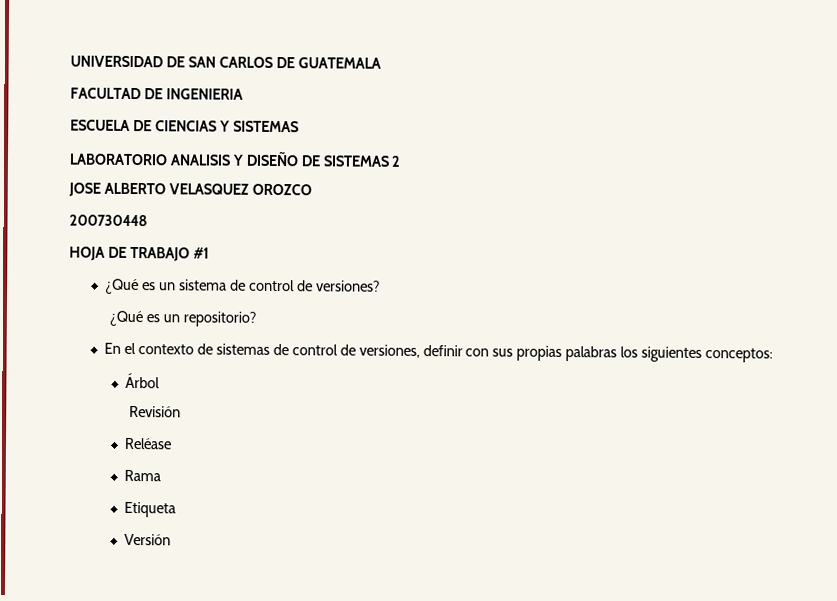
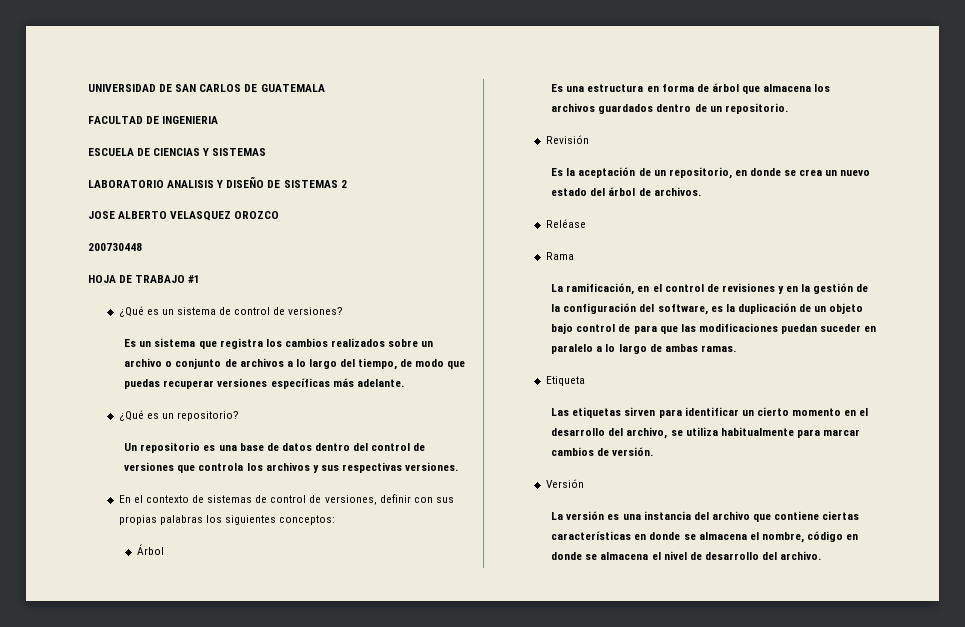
+ Es un sistema que registra los cambios realizados sobre un archivo o conjunto de archivos a lo largo del tiempo, de modo que puedas recuperar versiones específicas más adelante.
  ¿Qué es un repositorio?
+ Un repositorio es una base de datos dentro del control de versiones que controla los archivos y sus respectivas versiones.
+ Es una estructura en forma de árbol que almacena los archivos guardados dentro de un repositorio.
  Revisión
+ Es la aceptación de un repositorio, en donde se crea un nuevo estado del árbol de archivos.
  Reléase
  Rama
+ La ramificación, en el control de revisiones y en la gestión de la configuración del software, es la duplicación de un objeto bajo control de para que las modificaciones puedan suceder en paralelo a lo largo de ambas ramas.
  Etiqueta
+ Las etiquetas sirven para identificar un cierto momento en el desarrollo del archivo, se utiliza habitualmente para marcar cambios de versión.
  Versión
+ La versión es una instancia del archivo que contiene ciertas características en donde se almacena el nombre, código en donde se almacena el nivel de desarrollo del archivo.

